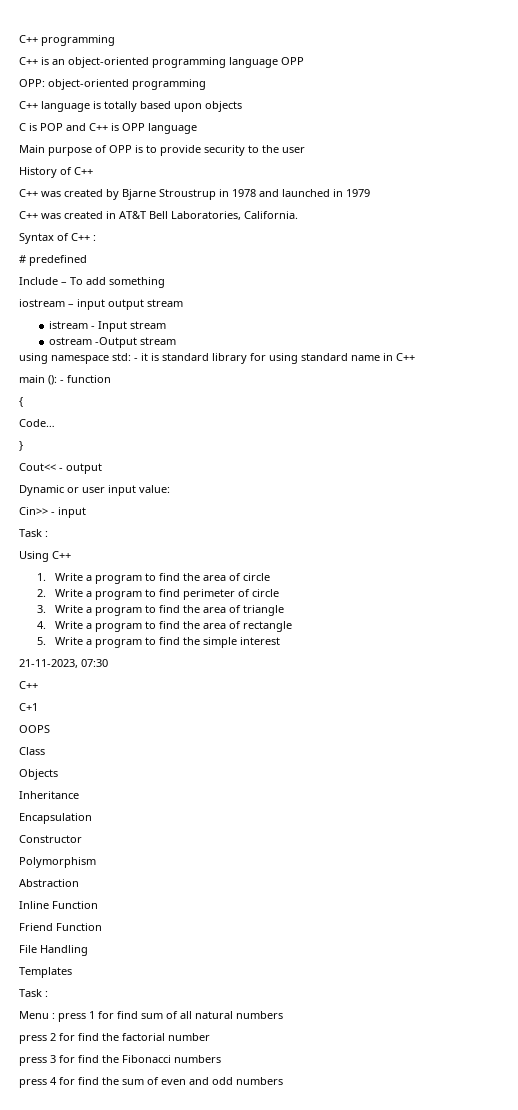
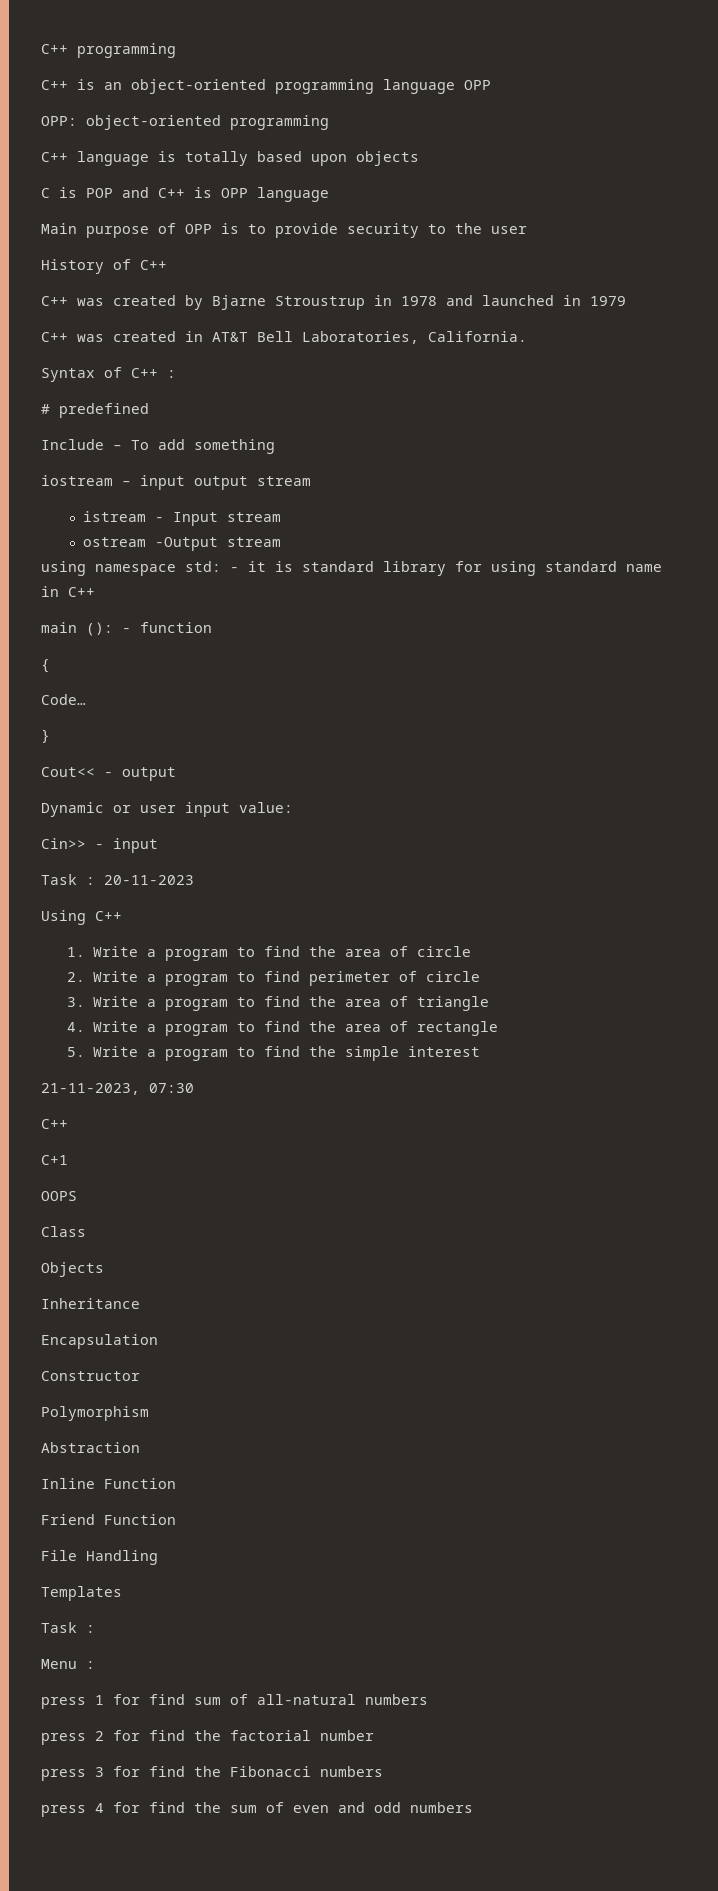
  Cin>> - input
- Task :
+ Task : 20-11-2023
- Menu : press 1 for find sum of all natural numbers
+ Menu :
+ press 1 for find sum of all-natural numbers

